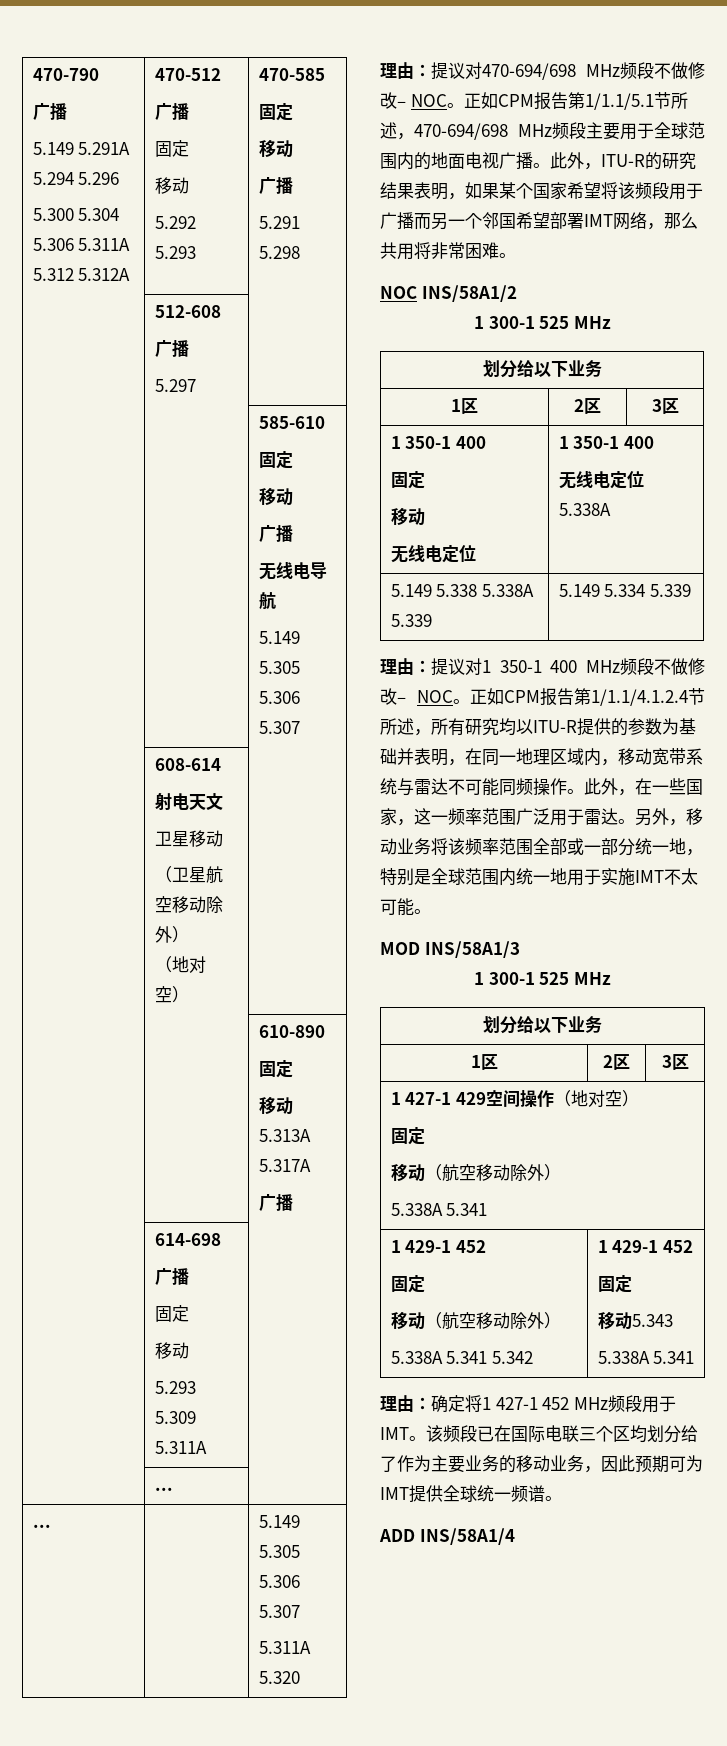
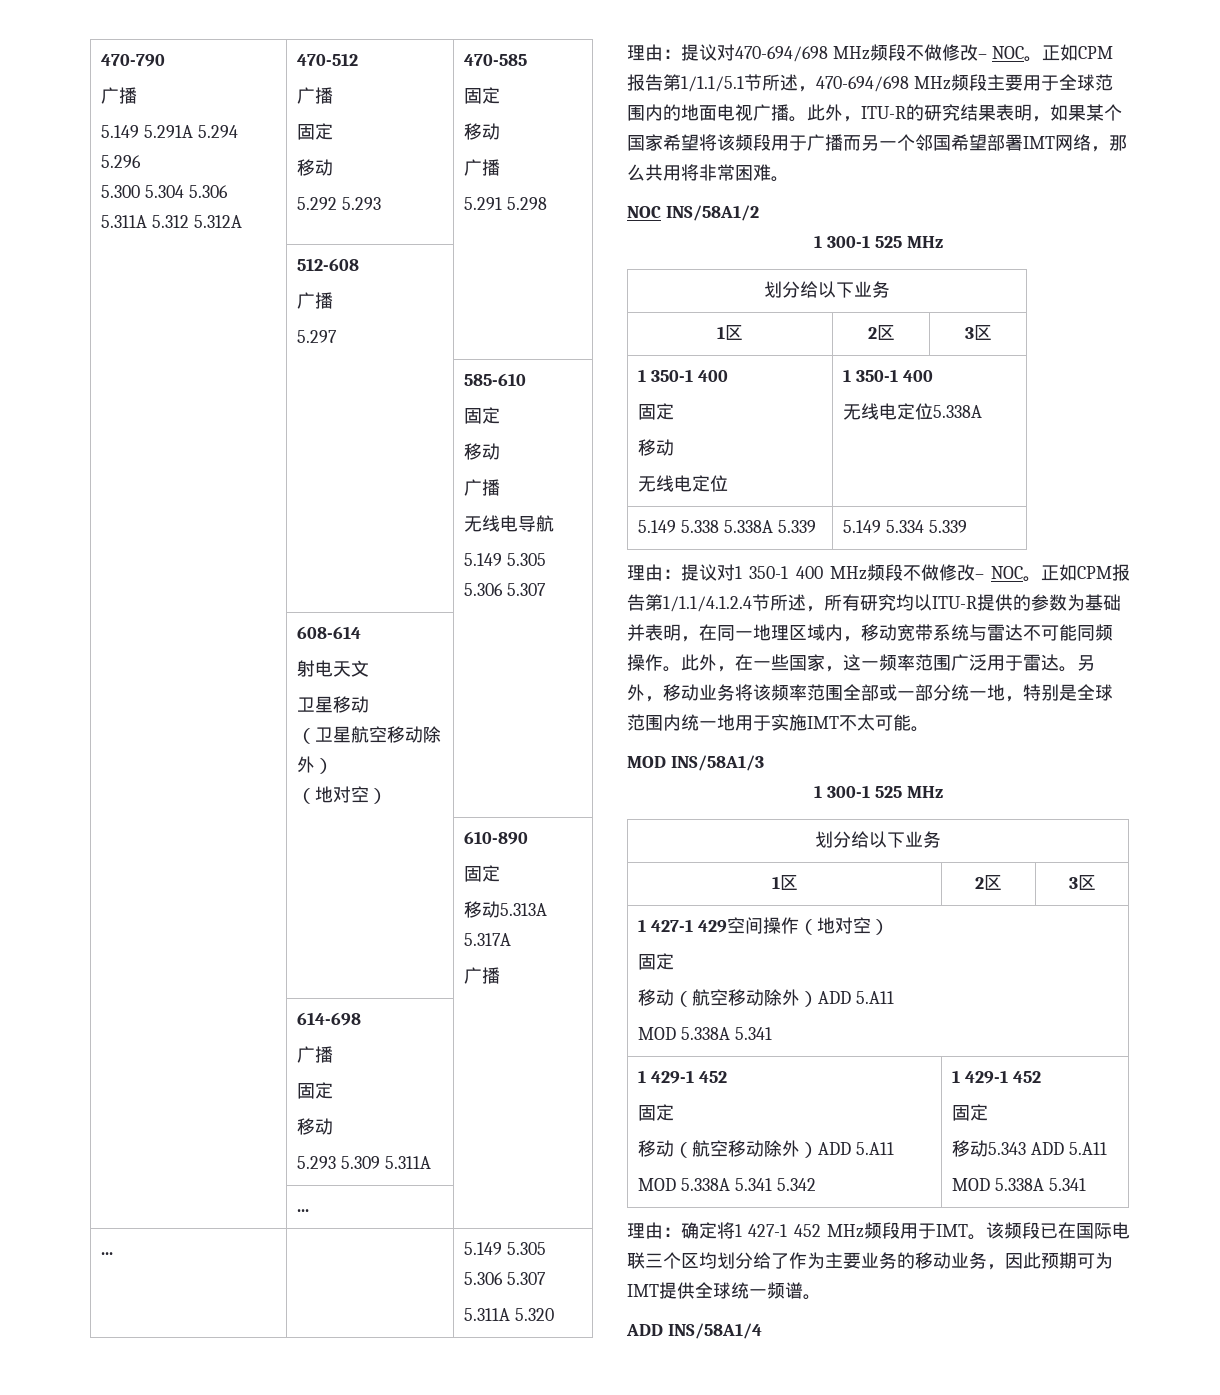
  1 427-1 429空间操作（地对空）
  固定
- 移动（航空移动除外）
- 5.338A 5.341
+ 移动（航空移动除外）ADD 5.A11
+ MOD 5.338A 5.341
  1 429-1 452
  固定
- 移动（航空移动除外）
- 5.338A 5.341 5.342 | 1 429-1 452
+ 移动（航空移动除外）ADD 5.A11
+ MOD 5.338A 5.341 5.342 | 1 429-1 452
  固定
- 移动5.343
- 5.338A 5.341
+ 移动5.343 ADD 5.A11
+ MOD 5.338A 5.341

